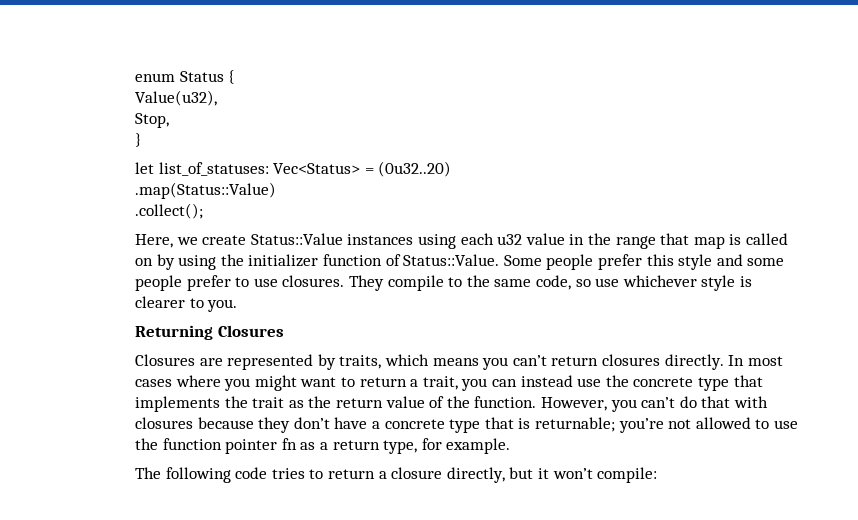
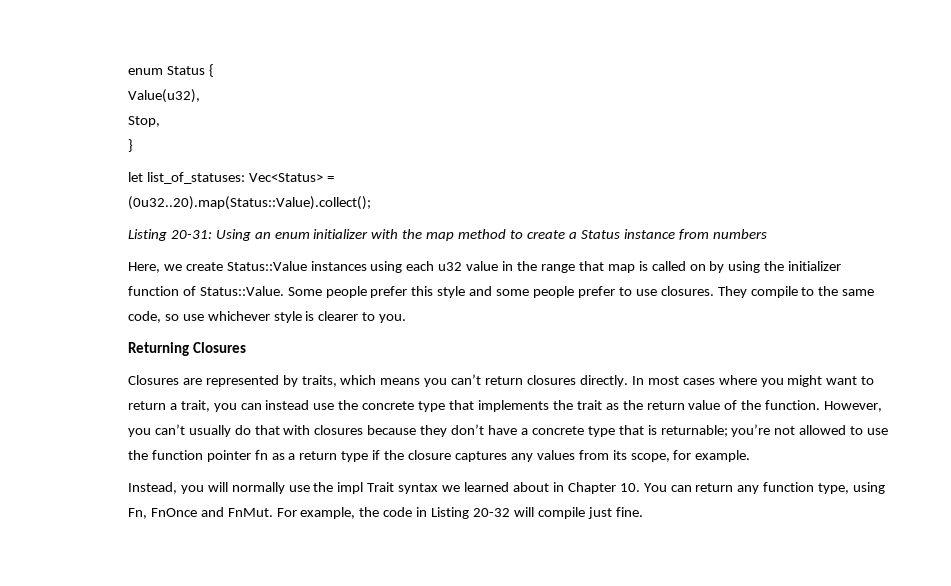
- let list_of_statuses: Vec<Status> = (0u32..20)
- .map(Status::Value)
- .collect();
+ let list_of_statuses: Vec<Status> =
+ (0u32..20).map(Status::Value).collect();
+ Listing 20-31: Using an enum initializer with the map method to create a Status instance from numbers
- However, you can’t do that with closures because they don’t have a concrete type that is returnable; you’re not allowed to use the function pointer fn as a return type, for example.
- The following code tries to return a closure directly, but it won’t compile:
+ However, you can’t usually do that with closures because they don’t have a concrete type that is returnable; you’re not allowed to use the function pointer fn as a return type if the closure captures any values from its scope, for example.
+ Instead, you will normally use the impl Trait syntax we learned about in Chapter 10. You can return any function type, using Fn, FnOnce and FnMut. For example, the code in Listing 20-32 will compile just fine.

